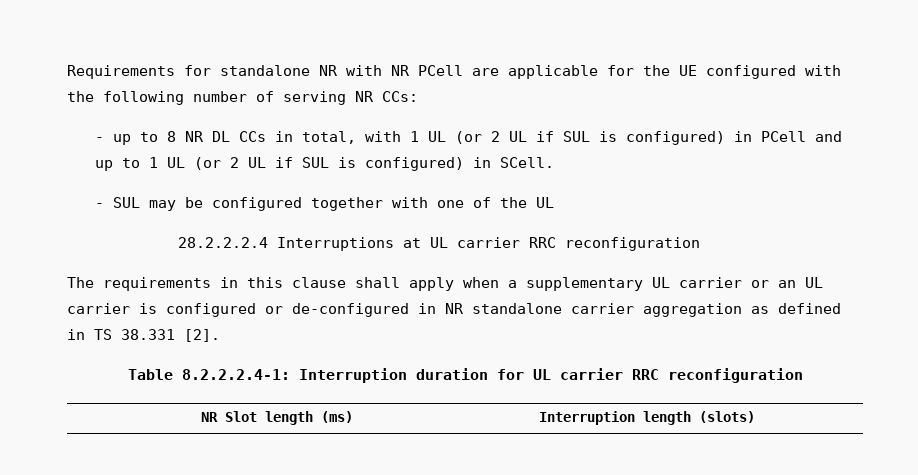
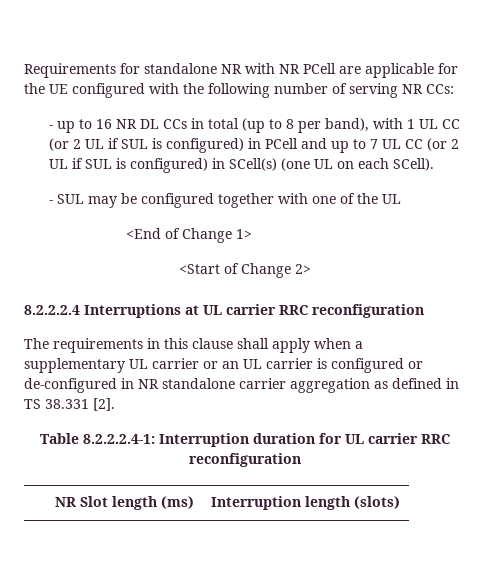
- - up to 8 NR DL CCs in total, with 1 UL (or 2 UL if SUL is configured) in PCell and up to 1 UL (or 2 UL if SUL is configured) in SCell.
+ - up to 16 NR DL CCs in total (up to 8 per band), with 1 UL CC (or 2 UL if SUL is configured) in PCell and up to 7 UL CC (or 2 UL if SUL is configured) in SCell(s) (one UL on each SCell).
- 28.2.2.2.4 Interruptions at UL carrier RRC reconfiguration
+ <End of Change 1>
+ <Start of Change 2>
+ 8.2.2.2.4 Interruptions at UL carrier RRC reconfiguration

